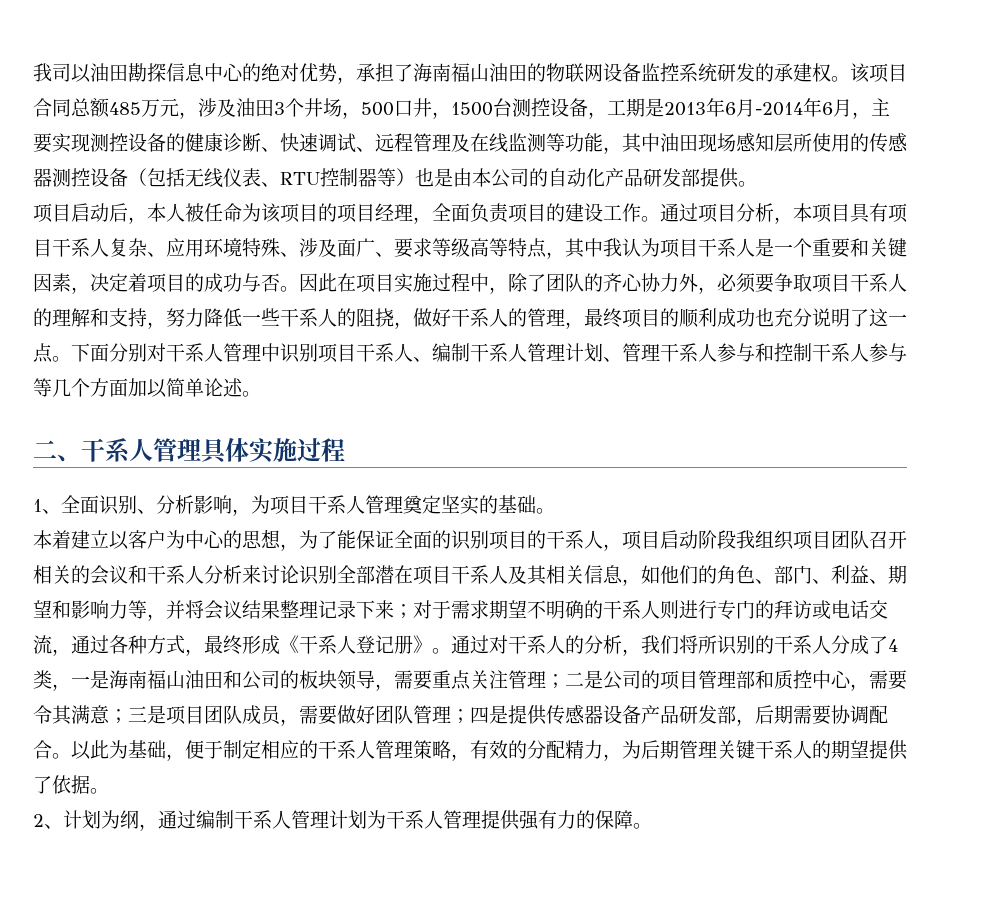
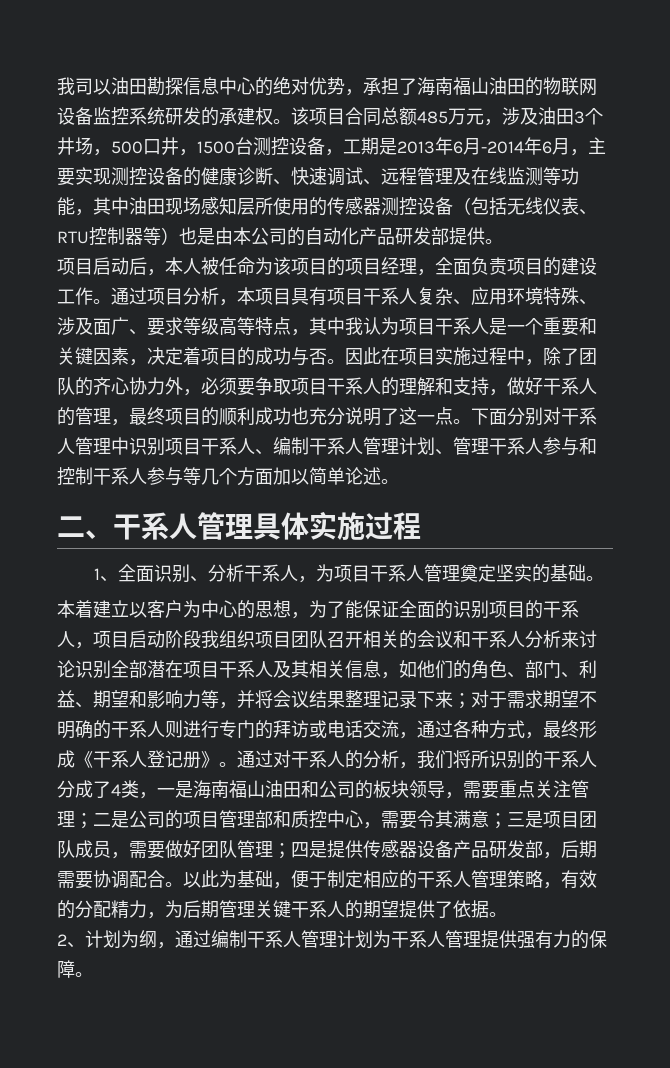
- 因此在项目实施过程中，除了团队的齐心协力外，必须要争取项目干系人的理解和支持，努力降低一些干系人的阻挠，做好干系人的管理，最终项目的顺利成功也充分说明了这一点。
+ 因此在项目实施过程中，除了团队的齐心协力外，必须要争取项目干系人的理解和支持，做好干系人的管理，最终项目的顺利成功也充分说明了这一点。
- 1、全面识别、分析影响，为项目干系人管理奠定坚实的基础。
+ 1、全面识别、分析干系人，为项目干系人管理奠定坚实的基础。

